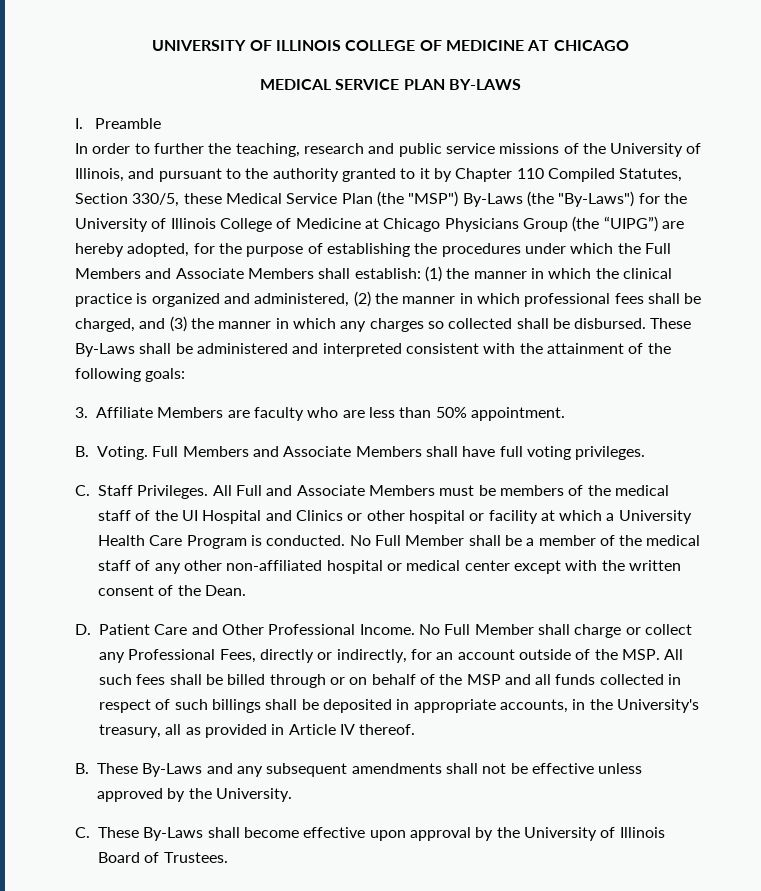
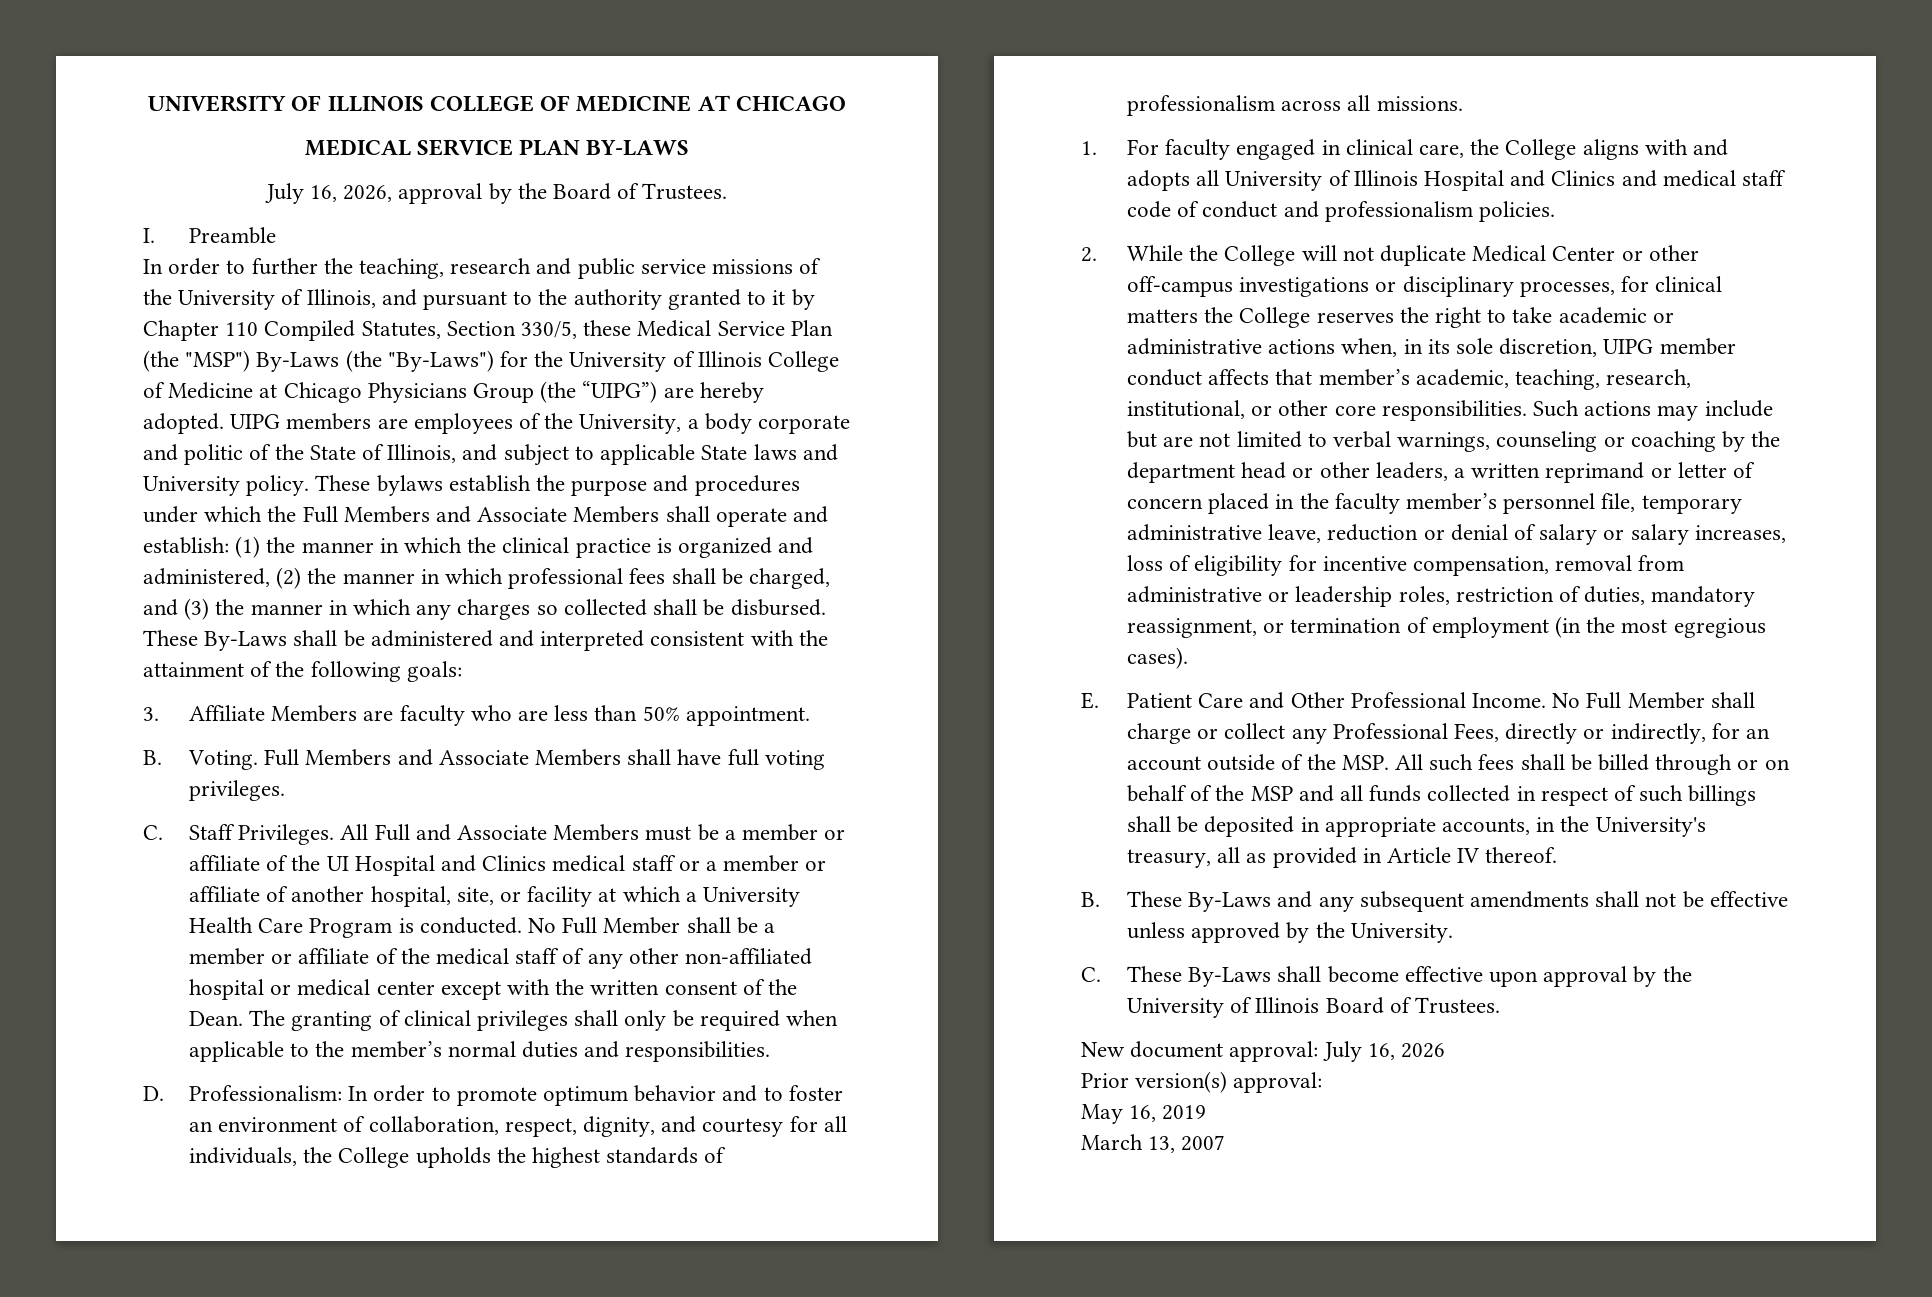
+ July 16, 2026, approval by the Board of Trustees.
- In order to further the teaching, research and public service missions of the University of Illinois, and pursuant to the authority granted to it by Chapter 110 Compiled Statutes, Section 330/5, these Medical Service Plan (the "MSP") By-Laws (the "By-Laws") for the University of Illinois College of Medicine at Chicago Physicians Group (the “UIPG”) are hereby adopted, for the purpose of establishing the procedures under which the Full Members and Associate Members shall establish:
+ In order to further the teaching, research and public service missions of the University of Illinois, and pursuant to the authority granted to it by Chapter 110 Compiled Statutes, Section 330/5, these Medical Service Plan (the "MSP") By-Laws (the "By-Laws") for the University of Illinois College of Medicine at Chicago Physicians Group (the “UIPG”) are hereby adopted. UIPG members are employees of the University, a body corporate and politic of the State of Illinois, and subject to applicable State laws and University policy. These bylaws establish the purpose and procedures under which the Full Members and Associate Members shall operate and establish:
- All Full and Associate Members must be members of the medical staff of the UI Hospital and Clinics or other hospital or facility at which a University Health Care Program is conducted.
+ All Full and Associate Members must be a member or affiliate of the UI Hospital and Clinics medical staff or a member or affiliate of another hospital, site, or facility at which a University Health Care Program is conducted.
- No Full Member shall be a member of the medical staff of any other non-affiliated hospital or medical center except with the written consent of the Dean.
- D. Patient Care and Other Professional Income.
+ No Full Member shall be a member or affiliate of the medical staff of any other non-affiliated hospital or medical center except with the written consent of the Dean. The granting of clinical privileges shall only be required when applicable to the member’s normal duties and responsibilities.
+ D. Professionalism: In order to promote optimum behavior and to foster an environment of collaboration, respect, dignity, and courtesy for all individuals, the College upholds the highest standards of professionalism across all missions.
+ 1. For faculty engaged in clinical care, the College aligns with and adopts all University of Illinois Hospital and Clinics and medical staff code of conduct and professionalism policies.
+ 2. While the College will not duplicate Medical Center or other off-campus investigations or disciplinary processes, for clinical matters the College reserves the right to take academic or administrative actions when, in its sole discretion, UIPG member conduct affects that member’s academic, teaching, research, institutional, or other core responsibilities. Such actions may include but are not limited to verbal warnings, counseling or coaching by the department head or other leaders, a written reprimand or letter of concern placed in the faculty member’s personnel file, temporary administrative leave, reduction or denial of salary or salary increases, loss of eligibility for incentive compensation, removal from administrative or leadership roles, restriction of duties, mandatory reassignment, or termination of employment (in the most egregious cases).
+ E. Patient Care and Other Professional Income.
+ New document approval: July 16, 2026
+ Prior version(s) approval:
+ May 16, 2019
+ March 13, 2007

